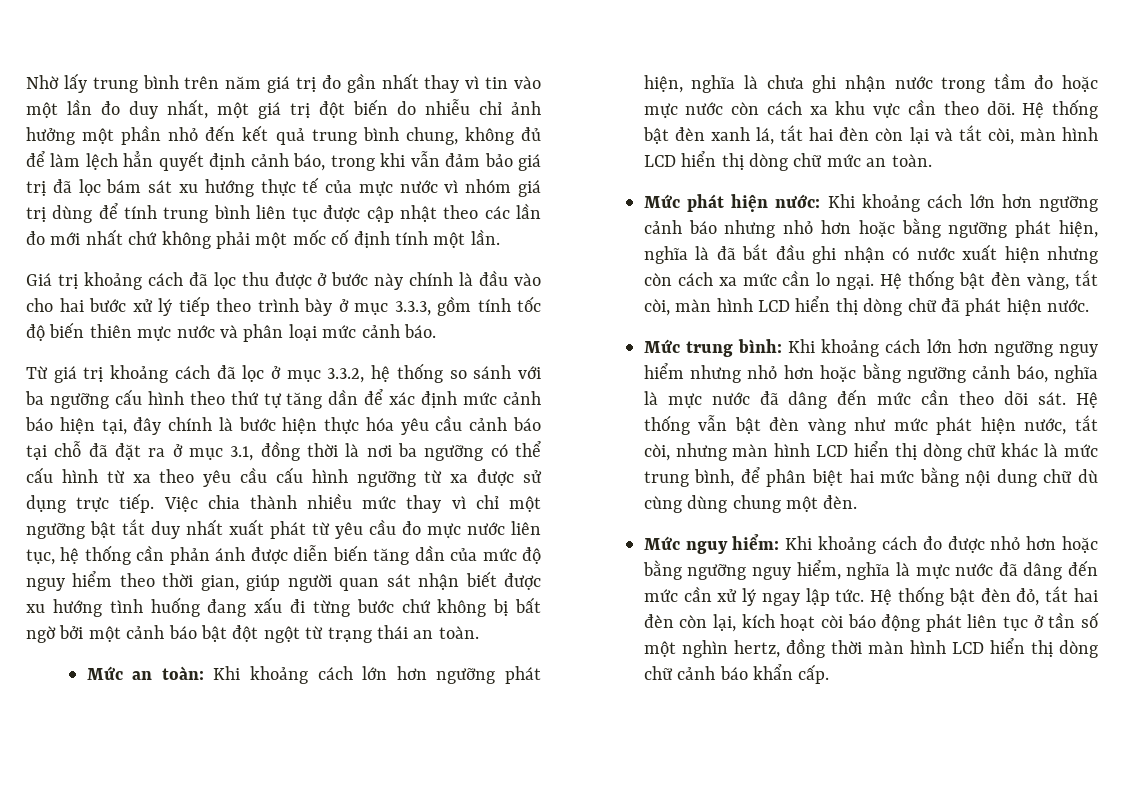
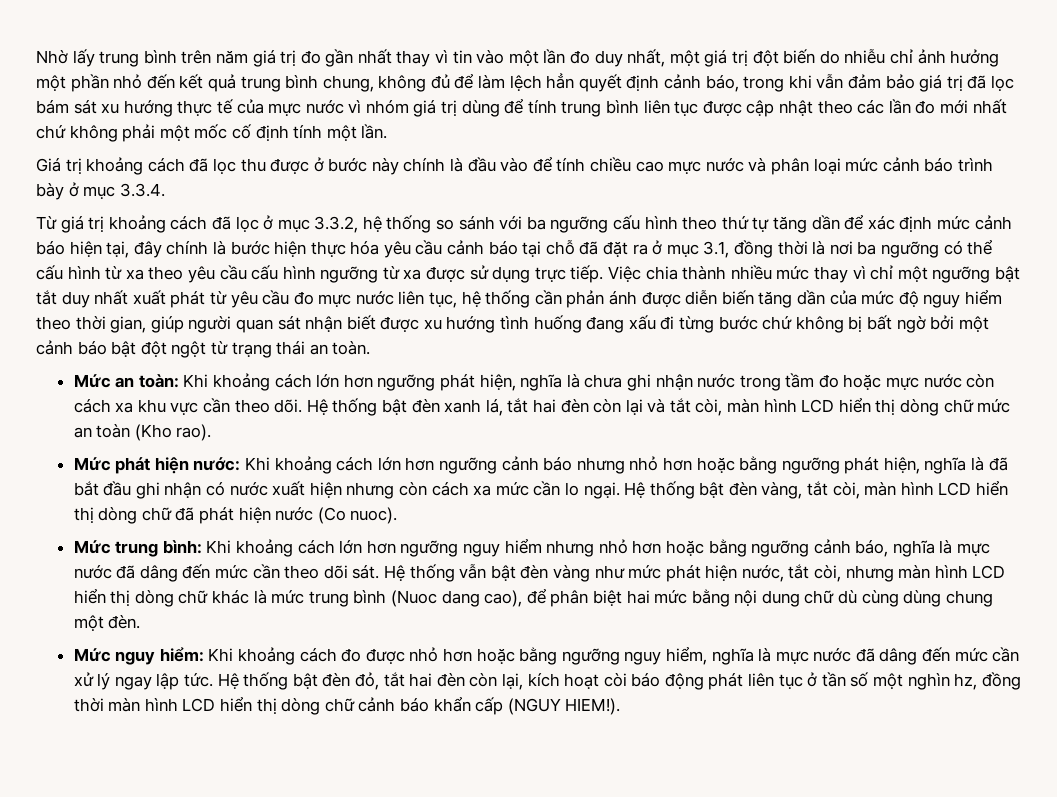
- Giá trị khoảng cách đã lọc thu được ở bước này chính là đầu vào cho hai bước xử lý tiếp theo trình bày ở mục 3.3.3, gồm tính tốc độ biến thiên mực nước và phân loại mức cảnh báo.
+ Giá trị khoảng cách đã lọc thu được ở bước này chính là đầu vào để tính chiều cao mực nước và phân loại mức cảnh báo trình bày ở mục 3.3.4.
- Hệ thống bật đèn xanh lá, tắt hai đèn còn lại và tắt còi, màn hình LCD hiển thị dòng chữ mức an toàn.
+ Hệ thống bật đèn xanh lá, tắt hai đèn còn lại và tắt còi, màn hình LCD hiển thị dòng chữ mức an toàn (Kho rao).
- Hệ thống bật đèn vàng, tắt còi, màn hình LCD hiển thị dòng chữ đã phát hiện nước.
+ Hệ thống bật đèn vàng, tắt còi, màn hình LCD hiển thị dòng chữ đã phát hiện nước (Co nuoc).
- Hệ thống vẫn bật đèn vàng như mức phát hiện nước, tắt còi, nhưng màn hình LCD hiển thị dòng chữ khác là mức trung bình, để phân biệt hai mức bằng nội dung chữ dù cùng dùng chung một đèn.
+ Hệ thống vẫn bật đèn vàng như mức phát hiện nước, tắt còi, nhưng màn hình LCD hiển thị dòng chữ khác là mức trung bình (Nuoc dang cao), để phân biệt hai mức bằng nội dung chữ dù cùng dùng chung một đèn.
- Hệ thống bật đèn đỏ, tắt hai đèn còn lại, kích hoạt còi báo động phát liên tục ở tần số một nghìn hertz, đồng thời màn hình LCD hiển thị dòng chữ cảnh báo khẩn cấp.
+ Hệ thống bật đèn đỏ, tắt hai đèn còn lại, kích hoạt còi báo động phát liên tục ở tần số một nghìn hz, đồng thời màn hình LCD hiển thị dòng chữ cảnh báo khẩn cấp (NGUY HIEM!).

